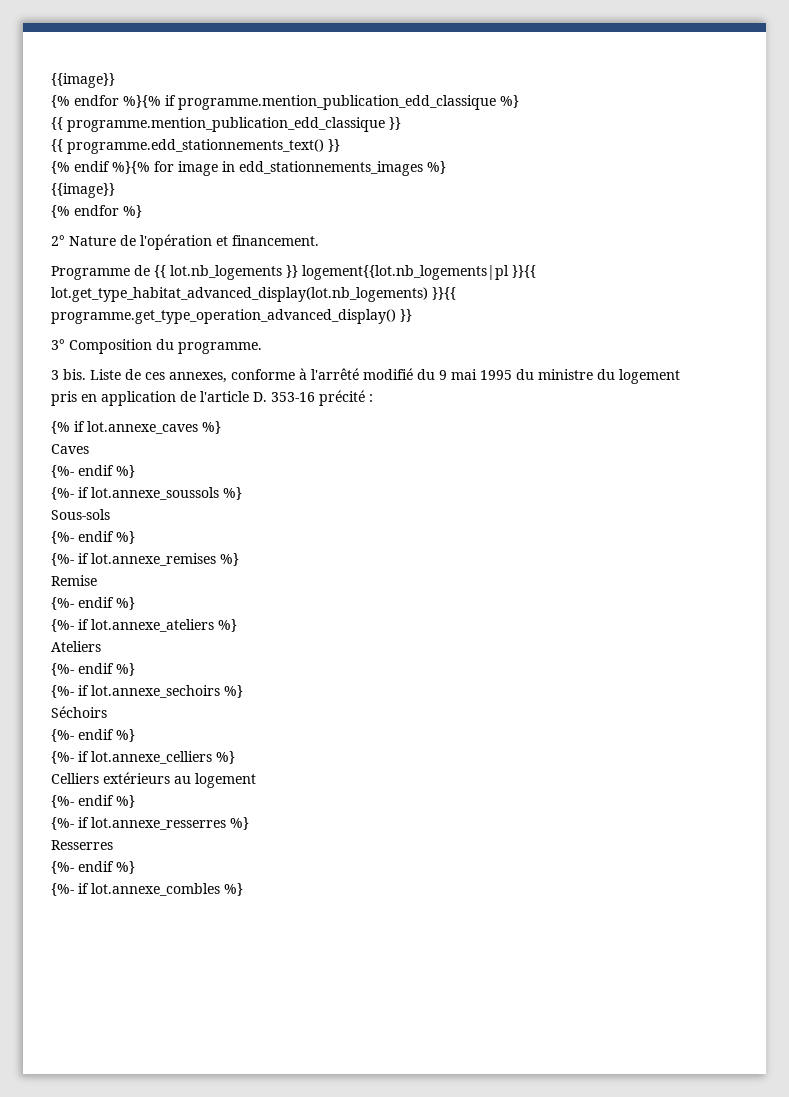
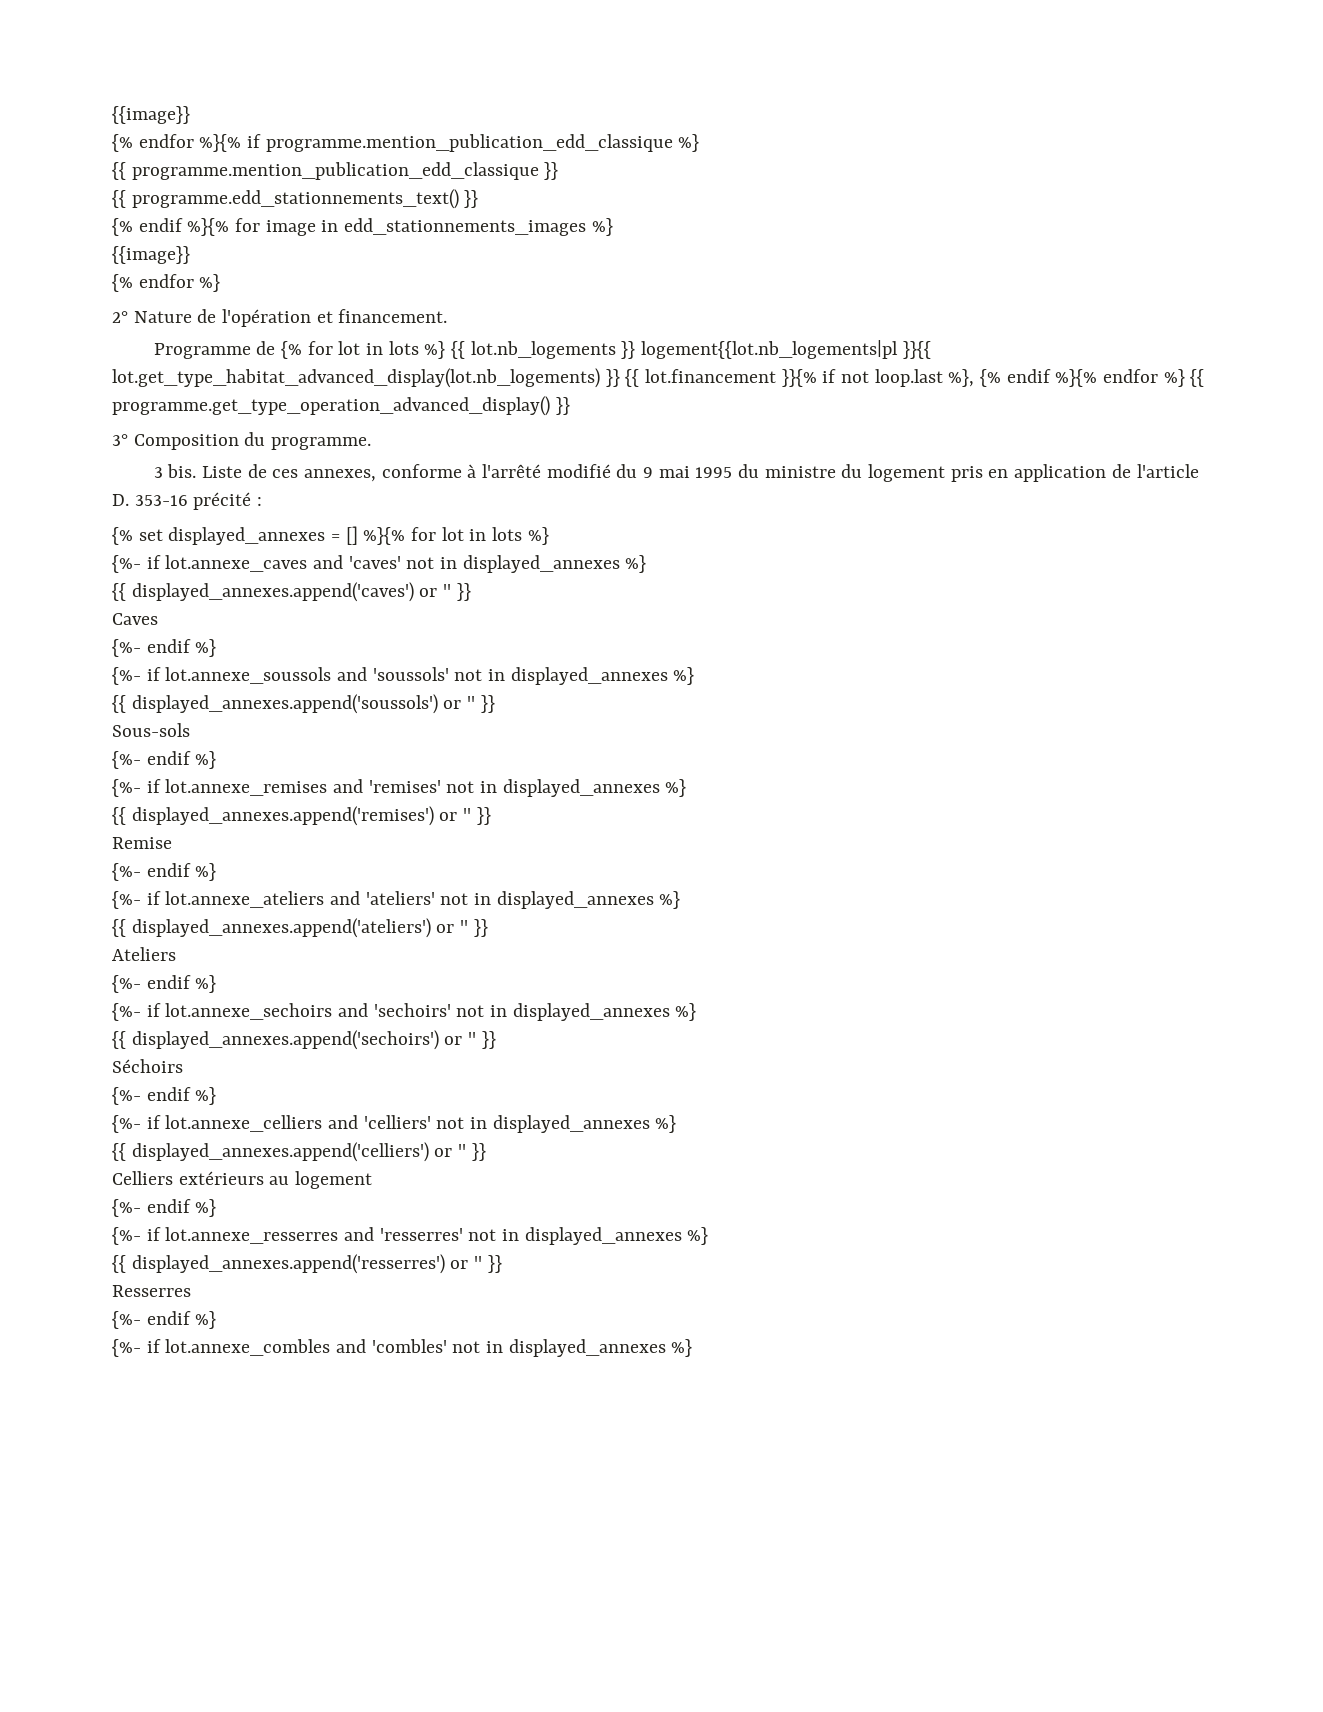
- Programme de {{ lot.nb_logements }} logement{{lot.nb_logements|pl }}{{ lot.get_type_habitat_advanced_display(lot.nb_logements) }}{{ programme.get_type_operation_advanced_display() }}
+ Programme de {% for lot in lots %} {{ lot.nb_logements }} logement{{lot.nb_logements|pl }}{{ lot.get_type_habitat_advanced_display(lot.nb_logements) }} {{ lot.financement }}{% if not loop.last %}, {% endif %}{% endfor %} {{ programme.get_type_operation_advanced_display() }}
- {% if lot.annexe_caves %}
+ {% set displayed_annexes = [] %}{% for lot in lots %}
+ {%- if lot.annexe_caves and 'caves' not in displayed_annexes %}
+ {{ displayed_annexes.append('caves') or '' }}
- {%- if lot.annexe_soussols %}
+ {%- if lot.annexe_soussols and 'soussols' not in displayed_annexes %}
+ {{ displayed_annexes.append('soussols') or '' }}
- {%- if lot.annexe_remises %}
+ {%- if lot.annexe_remises and 'remises' not in displayed_annexes %}
+ {{ displayed_annexes.append('remises') or '' }}
- {%- if lot.annexe_ateliers %}
+ {%- if lot.annexe_ateliers and 'ateliers' not in displayed_annexes %}
+ {{ displayed_annexes.append('ateliers') or '' }}
- {%- if lot.annexe_sechoirs %}
+ {%- if lot.annexe_sechoirs and 'sechoirs' not in displayed_annexes %}
+ {{ displayed_annexes.append('sechoirs') or '' }}
- {%- if lot.annexe_celliers %}
+ {%- if lot.annexe_celliers and 'celliers' not in displayed_annexes %}
+ {{ displayed_annexes.append('celliers') or '' }}
- {%- if lot.annexe_resserres %}
+ {%- if lot.annexe_resserres and 'resserres' not in displayed_annexes %}
+ {{ displayed_annexes.append('resserres') or '' }}
- {%- if lot.annexe_combles %}
+ {%- if lot.annexe_combles and 'combles' not in displayed_annexes %}

